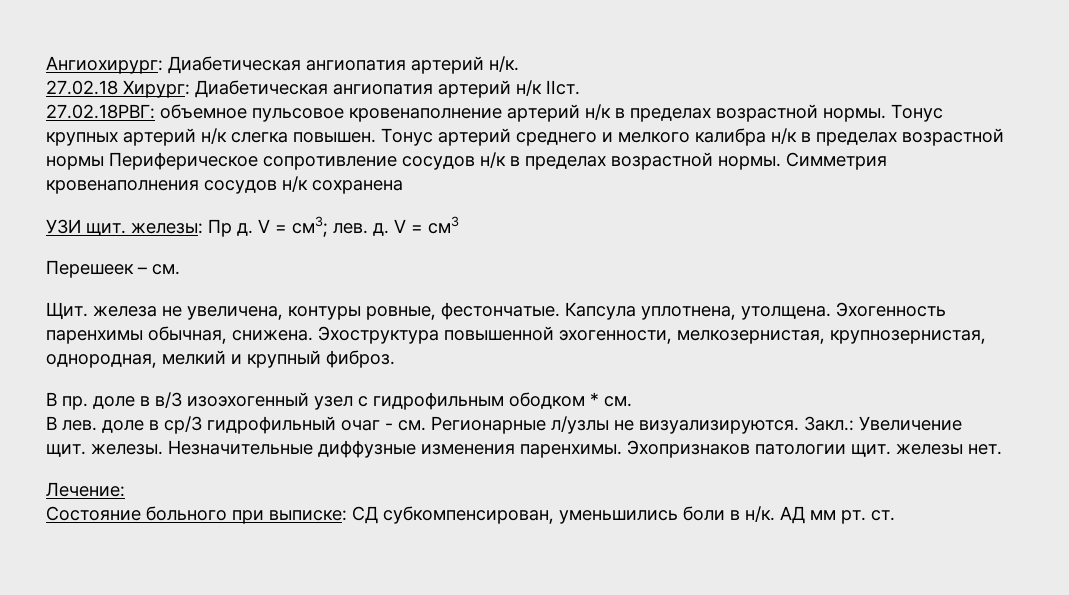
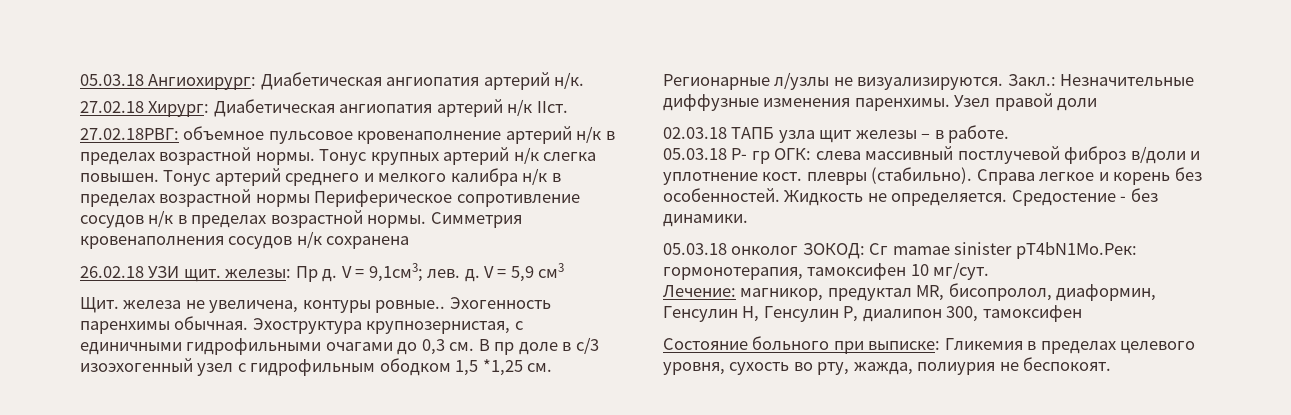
- Ангиохирург: Диабетическая ангиопатия артерий н/к.
+ 05.03.18 Ангиохирург: Диабетическая ангиопатия артерий н/к.
- УЗИ щит. железы: Пр д.
+ 26.02.18 УЗИ щит. железы: Пр д.
- V = см3; лев. д.
+ V = 9,1см3; лев. д.
- V = см3
+ V = 5,9 см3
- Перешеек – см.
- Щит. железа не увеличена, контуры ровные, фестончатые. Капсула уплотнена, утолщена. Эхогенность паренхимы обычная, снижена. Эхоструктура повышенной эхогенности, мелкозернистая, крупнозернистая, однородная, мелкий и крупный фиброз.
- В пр. доле в в/3 изоэхогенный узел с гидрофильным ободком * см.
- В лев. доле в ср/3 гидрофильный очаг - см. Регионарные л/узлы не визуализируются.
+ Щит. железа не увеличена, контуры ровные.. Эхогенность паренхимы обычная. Эхоструктура крупнозернистая, с единичными гидрофильными очагами до 0,3 см. В пр доле в с/3 изоэхогенный узел с гидрофильным ободком 1,5 *1,25 см. Регионарные л/узлы не визуализируются.
- Закл.: Увеличение щит. железы. Незначительные диффузные изменения паренхимы.
+ Закл.: Незначительные диффузные изменения паренхимы.
- Эхопризнаков патологии щит. железы нет.
- Лечение:
- Состояние больного при выписке: СД субкомпенсирован, уменьшились боли в н/к. АД мм рт. ст.
+ Узел правой доли
+ 02.03.18 ТАПБ узла щит железы – в работе.
+ 05.03.18 Р- гр ОГК: слева массивный постлучевой фиброз в/доли и уплотнение кост. плевры (стабильно). Справа легкое и корень без особенностей. Жидкость не определяется. Средостение - без динамики.
+ 05.03.18 онколог ЗОКОД: Сг mamae sinister pT4bN1Mo.Рек: гормонотерапия, тамоксифен 10 мг/сут.
+ Лечение: магникор, предуктал MR, бисопролол, диаформин, Генсулин Н, Генсулин Р, диалипон 300, тамоксифен
+ Состояние больного при выписке: Гликемия в пределах целевого уровня, сухость во рту, жажда, полиурия не беспокоят.

